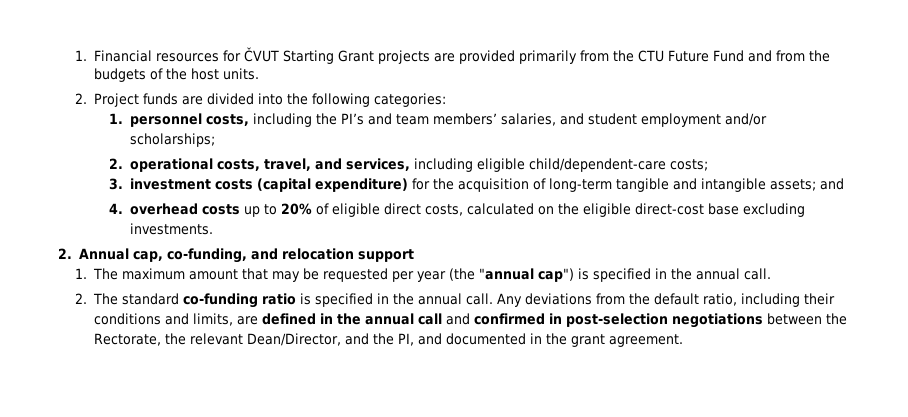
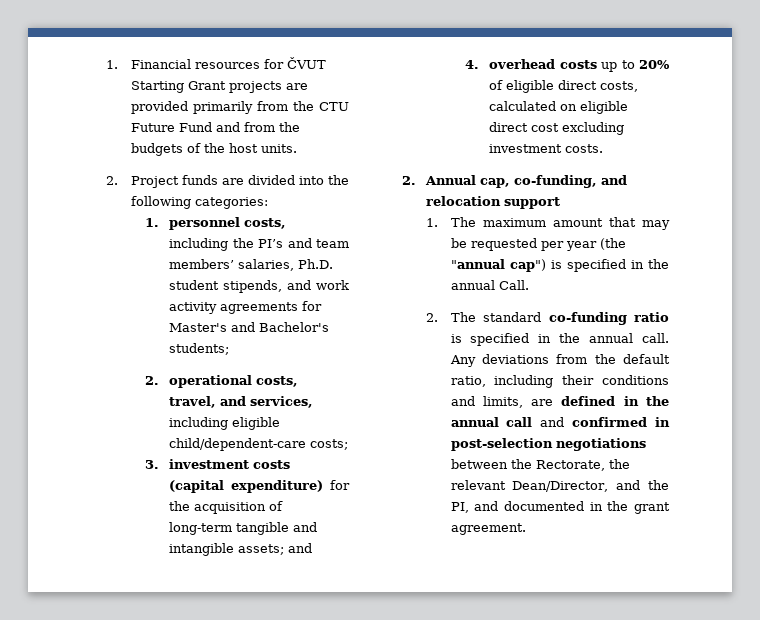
- 1. personnel costs, including the PI’s and team members’ salaries, and student employment and/or scholarships;
+ 1. personnel costs, including the PI’s and team members’ salaries, Ph.D. student stipends, and work activity agreements for Master's and Bachelor's students;
- 4. overhead costs up to 20% of eligible direct costs, calculated on the eligible direct-cost base excluding investments.
+ 4. overhead costs up to 20% of eligible direct costs, calculated on eligible direct cost excluding investment costs.
- 1. The maximum amount that may be requested per year (the "annual cap") is specified in the annual call.
+ 1. The maximum amount that may be requested per year (the "annual cap") is specified in the annual Call.

